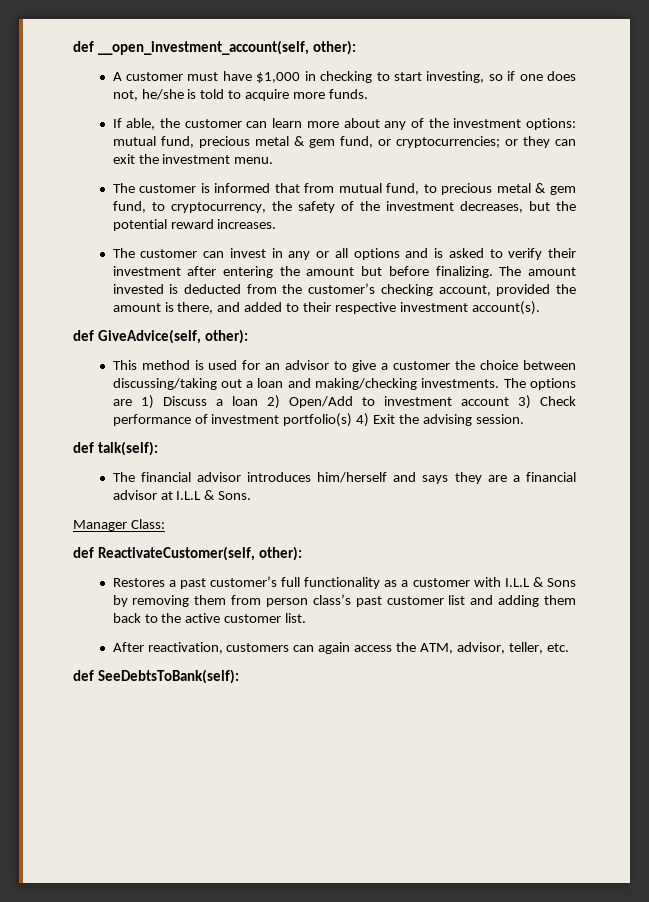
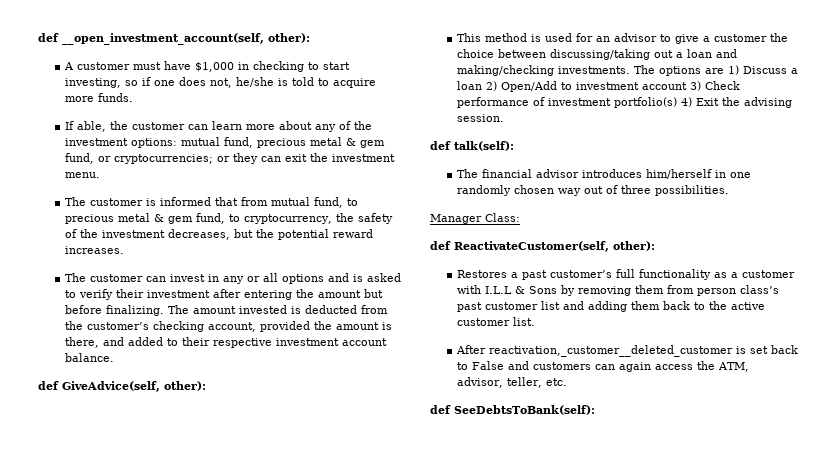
- The amount invested is deducted from the customer’s checking account, provided the amount is there, and added to their respective investment account(s).
+ The amount invested is deducted from the customer’s checking account, provided the amount is there, and added to their respective investment account balance.
- The financial advisor introduces him/herself and says they are a financial advisor at I.L.L & Sons.
+ The financial advisor introduces him/herself in one randomly chosen way out of three possibilities.
- After reactivation, customers can again access the ATM, advisor, teller, etc.
+ After reactivation,_customer__deleted_customer is set back to False and customers can again access the ATM, advisor, teller, etc.

